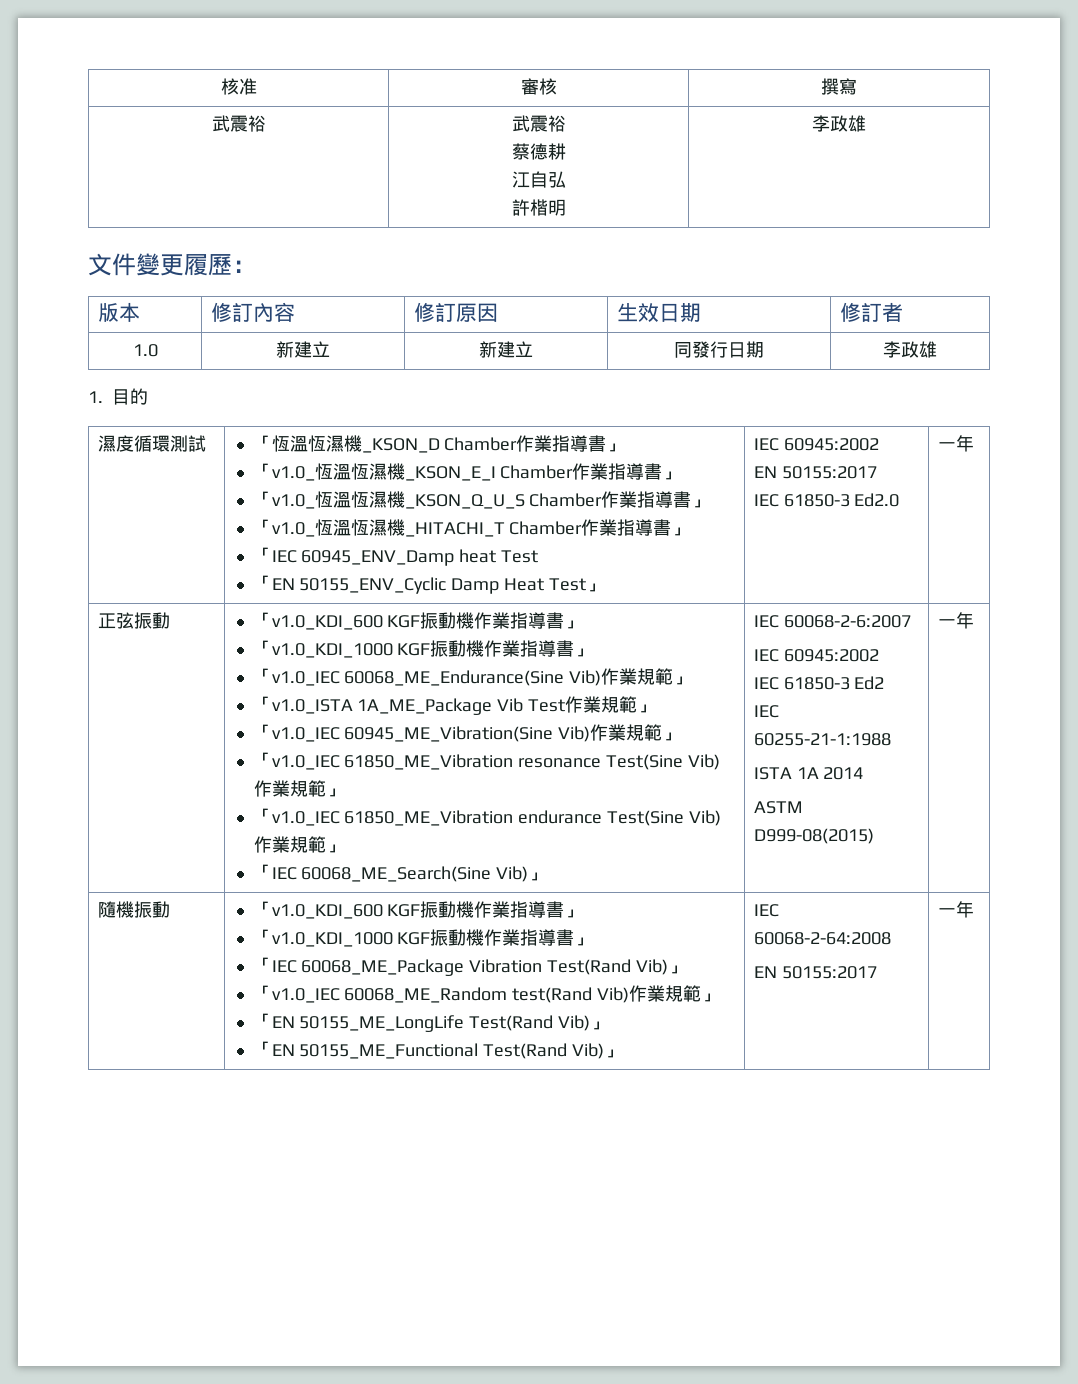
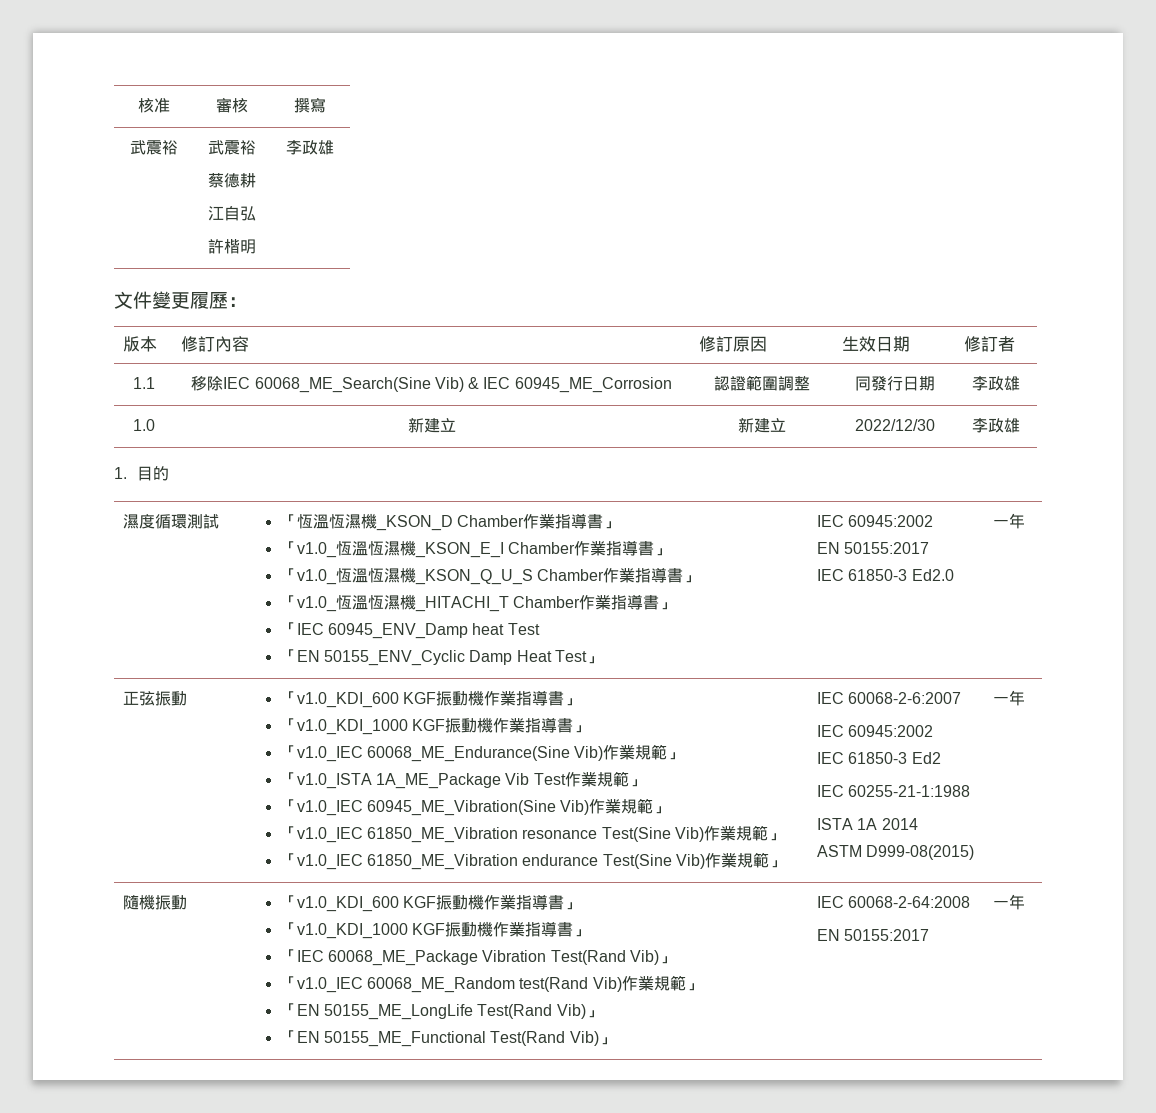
+ 1.1 | 移除IEC 60068_ME_Search(Sine Vib) & IEC 60945_ME_Corrosion | 認證範圍調整 | 同發行日期 | 李政雄
- 1.0 | 新建立 | 新建立 | 同發行日期 | 李政雄
+ 1.0 | 新建立 | 新建立 | 2022/12/30 | 李政雄
- 「IEC 60068_ME_Search(Sine Vib)」

